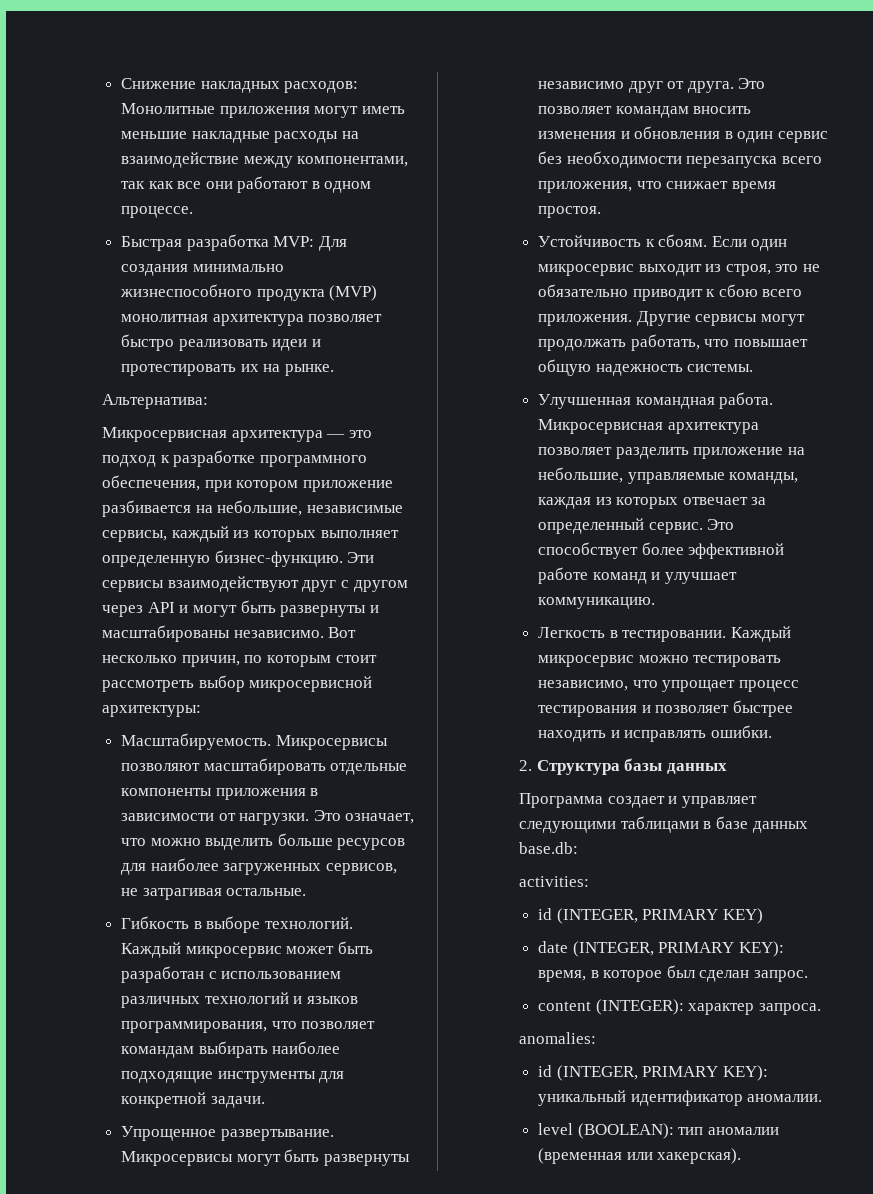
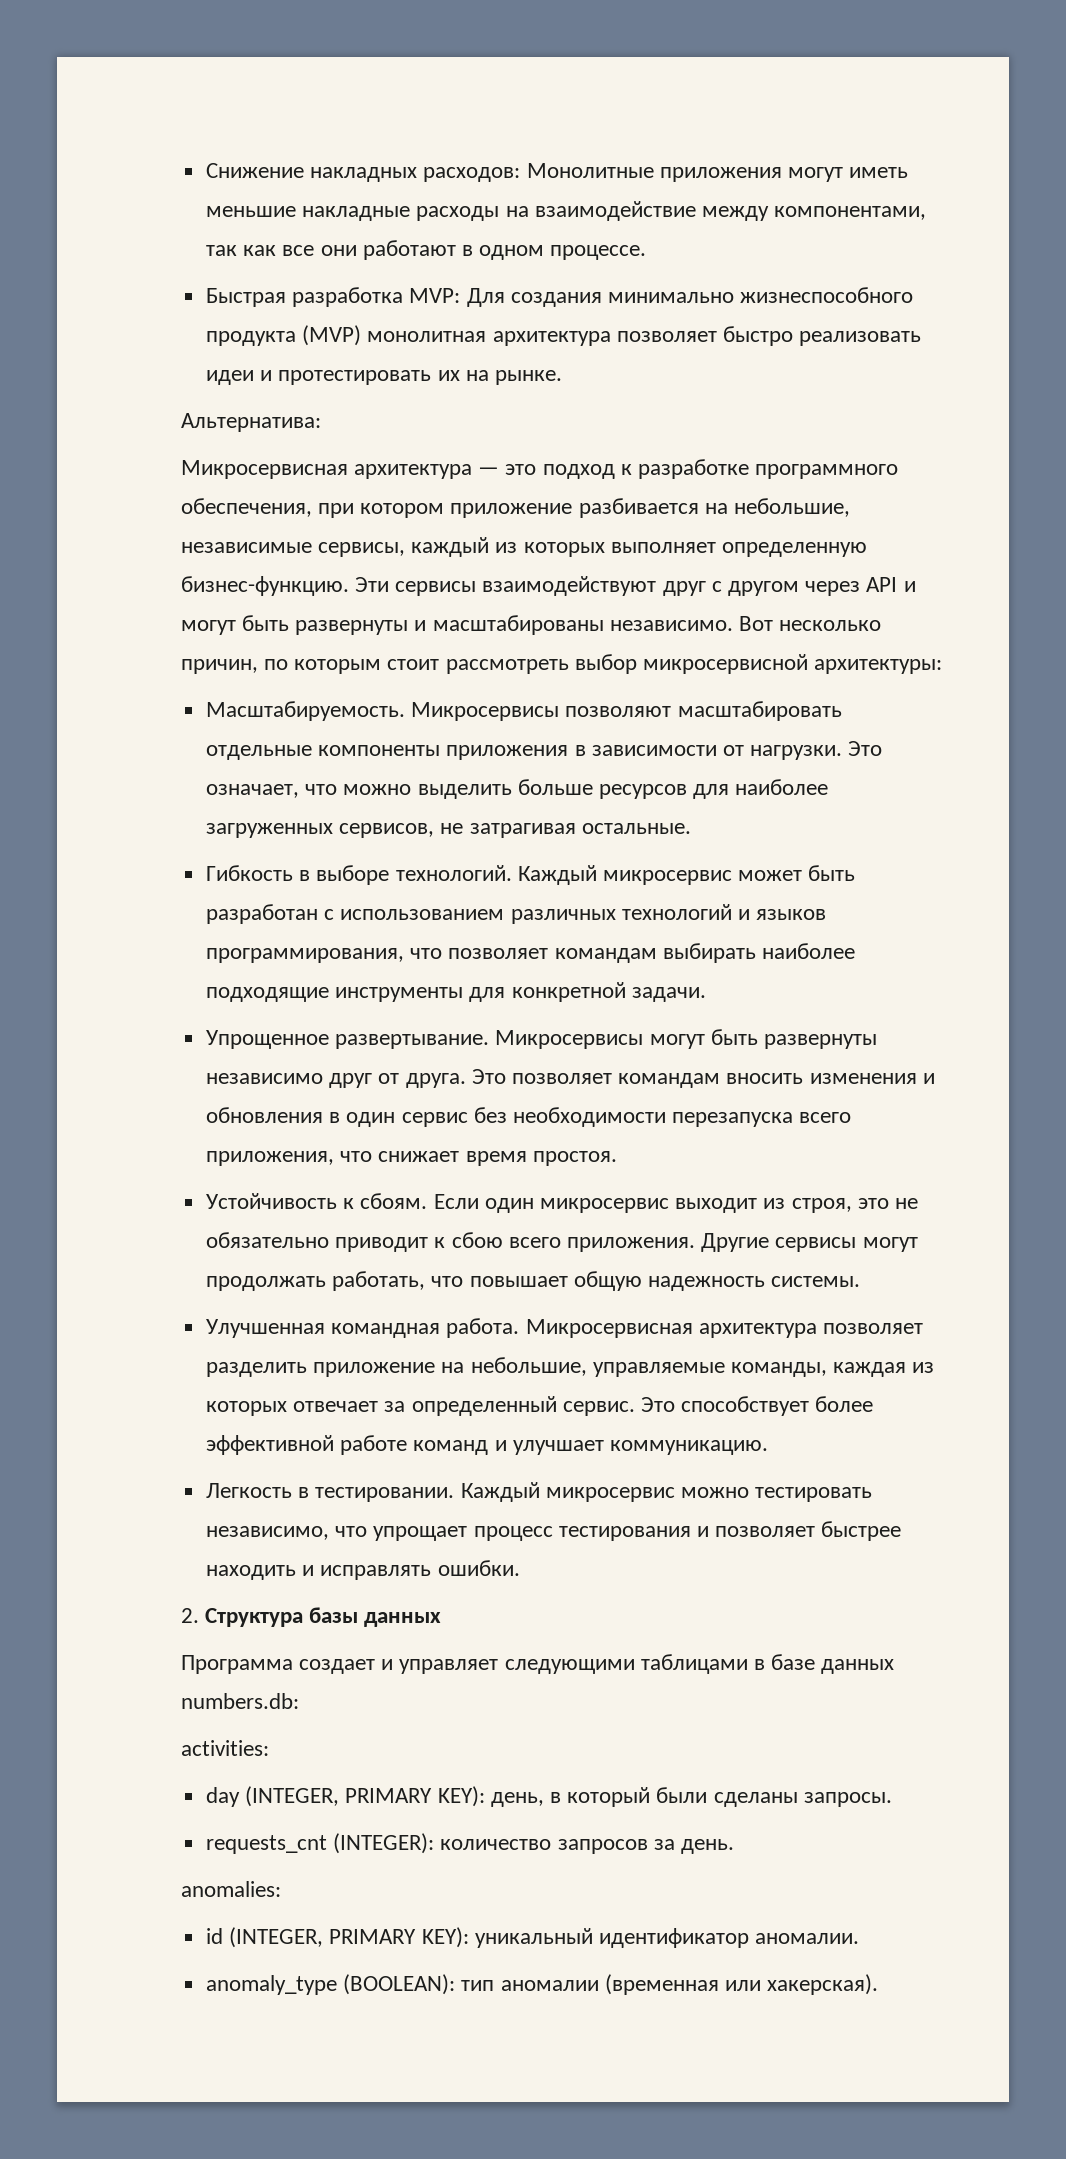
- Программа создает и управляет следующими таблицами в базе данных base.db:
+ Программа создает и управляет следующими таблицами в базе данных numbers.db:
- id (INTEGER, PRIMARY KEY)
- date (INTEGER, PRIMARY KEY): время, в которое был сделан запрос.
- content (INTEGER): характер запроса.
+ day (INTEGER, PRIMARY KEY): день, в который были сделаны запросы.
+ requests_cnt (INTEGER): количество запросов за день.
- level (BOOLEAN): тип аномалии (временная или хакерская).
+ anomaly_type (BOOLEAN): тип аномалии (временная или хакерская).

